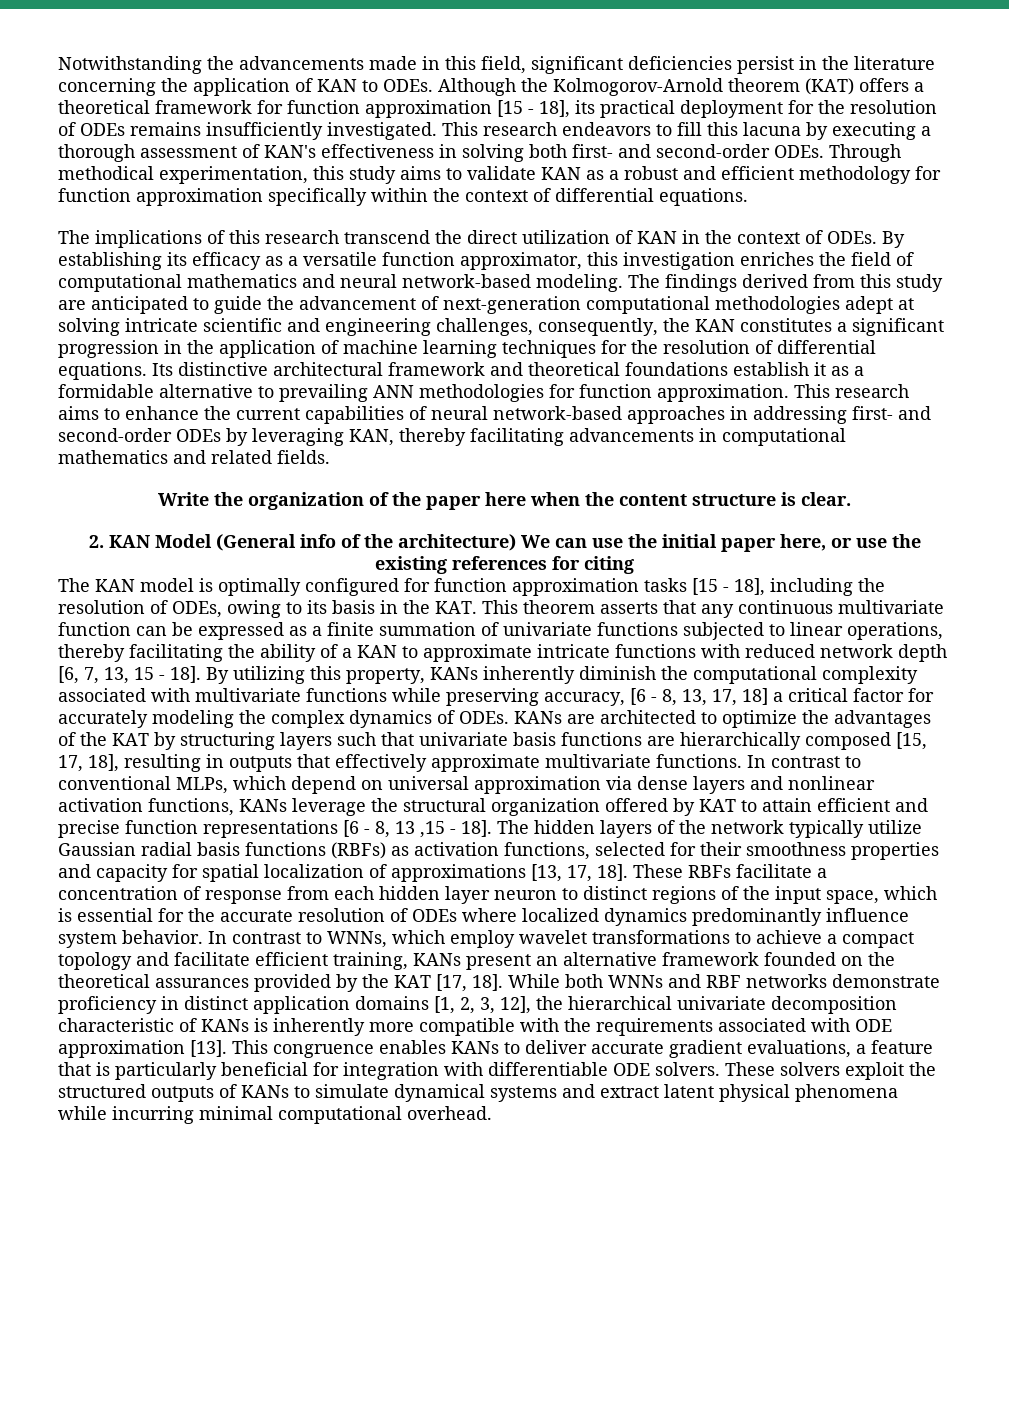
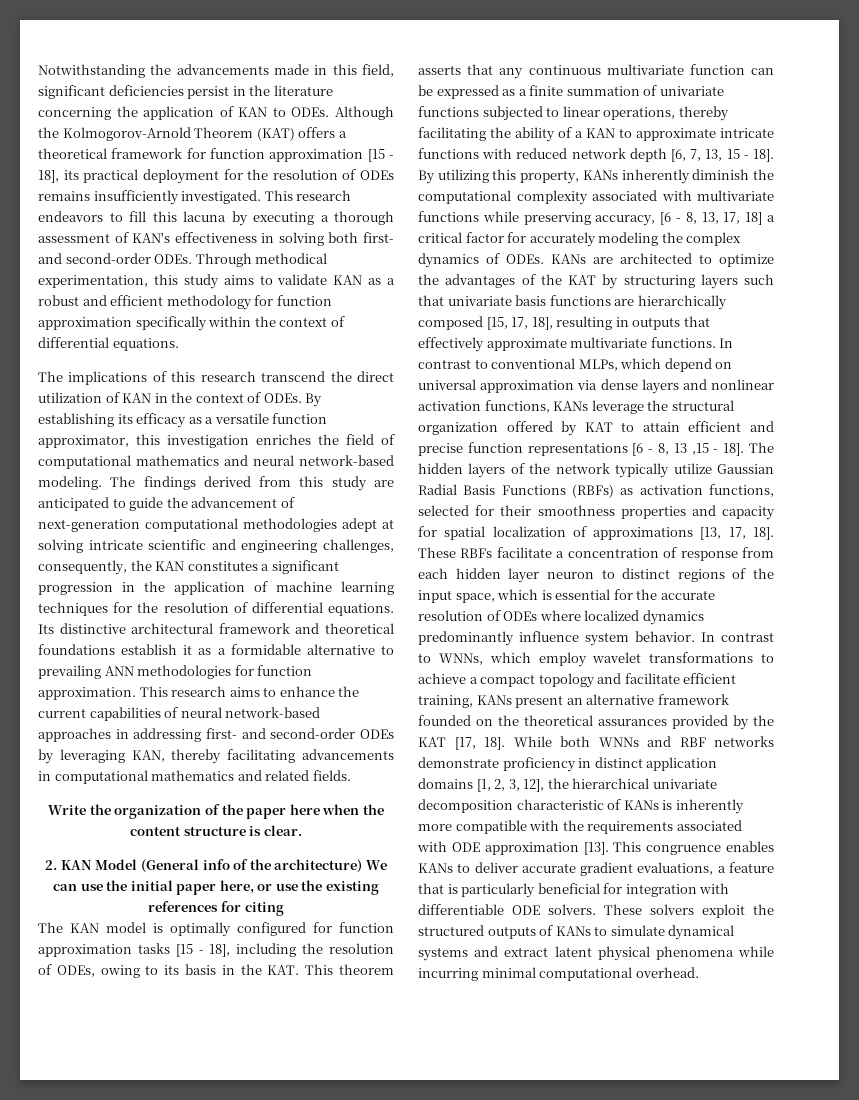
- Although the Kolmogorov-Arnold theorem (KAT) offers a theoretical framework for function approximation [15 - 18], its practical deployment for the resolution of ODEs remains insufficiently investigated.
+ Although the Kolmogorov-Arnold Theorem (KAT) offers a theoretical framework for function approximation [15 - 18], its practical deployment for the resolution of ODEs remains insufficiently investigated.
- The hidden layers of the network typically utilize Gaussian radial basis functions (RBFs) as activation functions, selected for their smoothness properties and capacity for spatial localization of approximations [13, 17, 18].
+ The hidden layers of the network typically utilize Gaussian Radial Basis Functions (RBFs) as activation functions, selected for their smoothness properties and capacity for spatial localization of approximations [13, 17, 18].

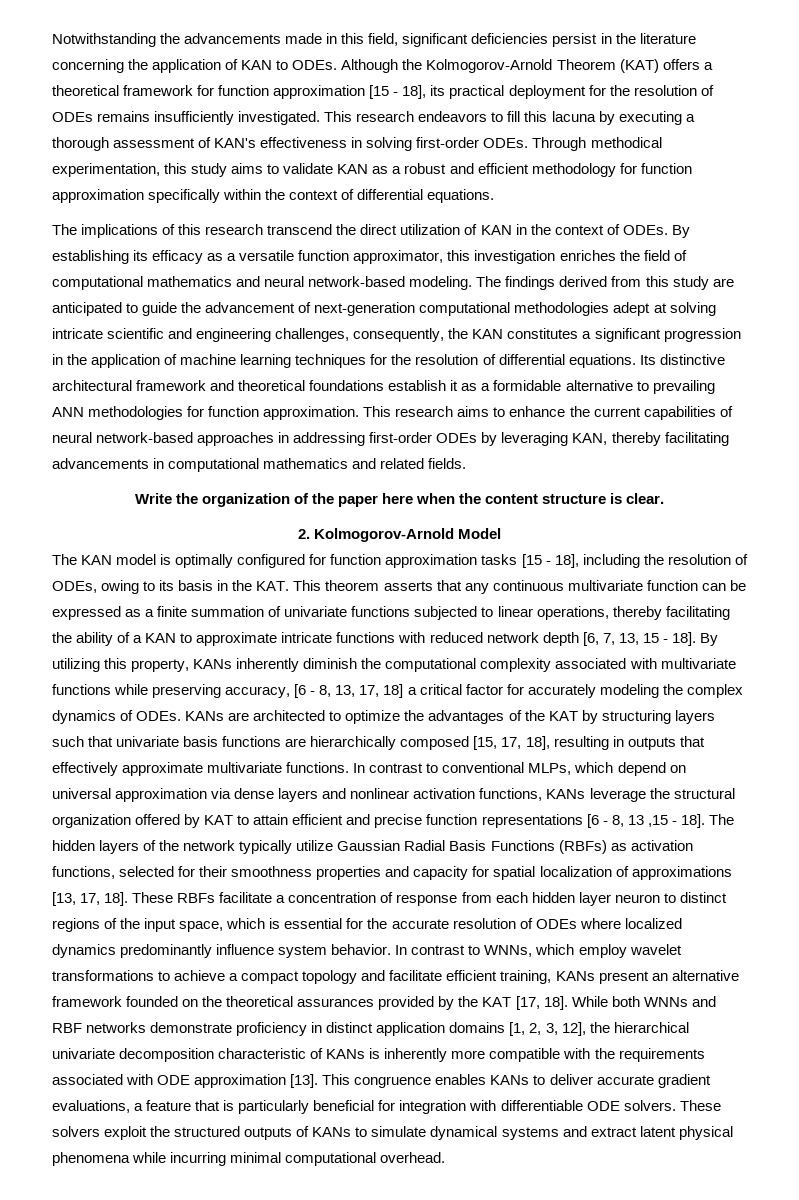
- This research endeavors to fill this lacuna by executing a thorough assessment of KAN's effectiveness in solving both first- and second-order ODEs.
+ This research endeavors to fill this lacuna by executing a thorough assessment of KAN's effectiveness in solving first-order ODEs.
- This research aims to enhance the current capabilities of neural network-based approaches in addressing first- and second-order ODEs by leveraging KAN, thereby facilitating advancements in computational mathematics and related fields.
+ This research aims to enhance the current capabilities of neural network-based approaches in addressing first-order ODEs by leveraging KAN, thereby facilitating advancements in computational mathematics and related fields.
- 2. KAN Model (General info of the architecture) We can use the initial paper here, or use the existing references for citing
+ 2. Kolmogorov-Arnold Model

